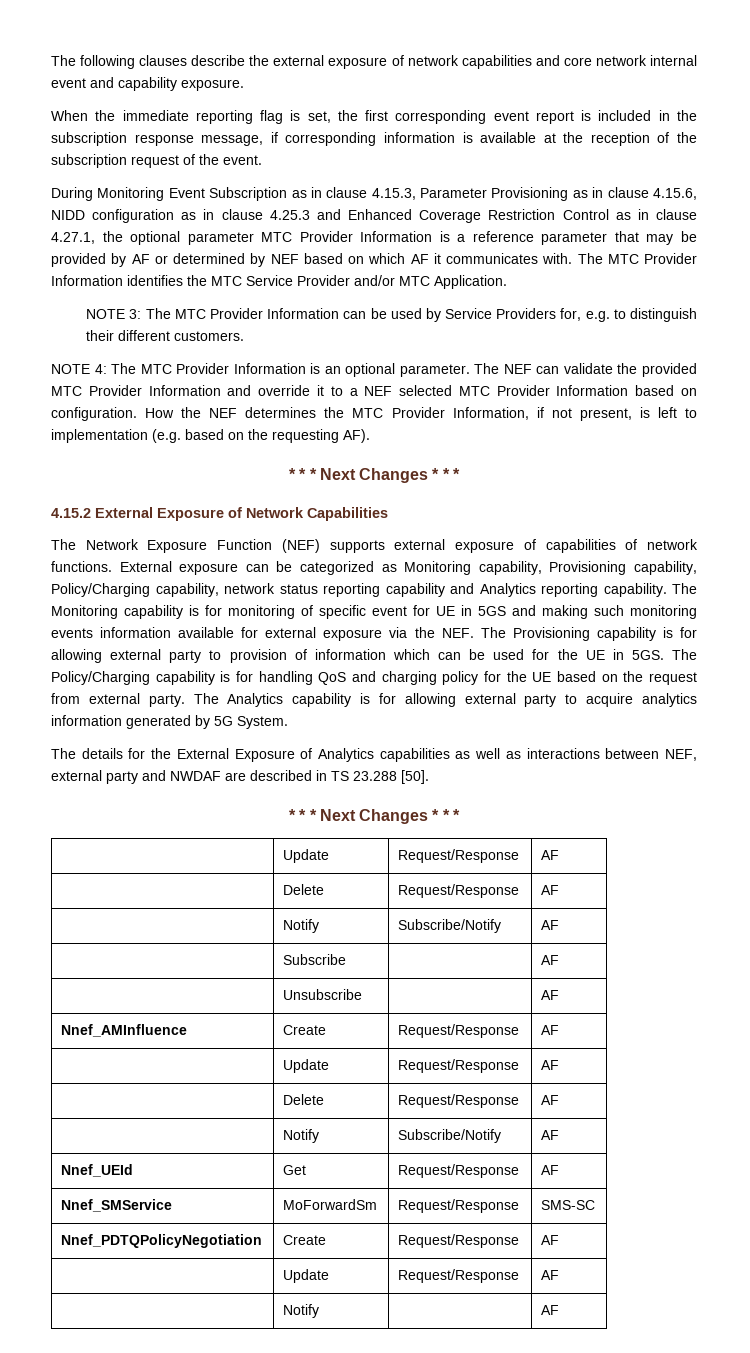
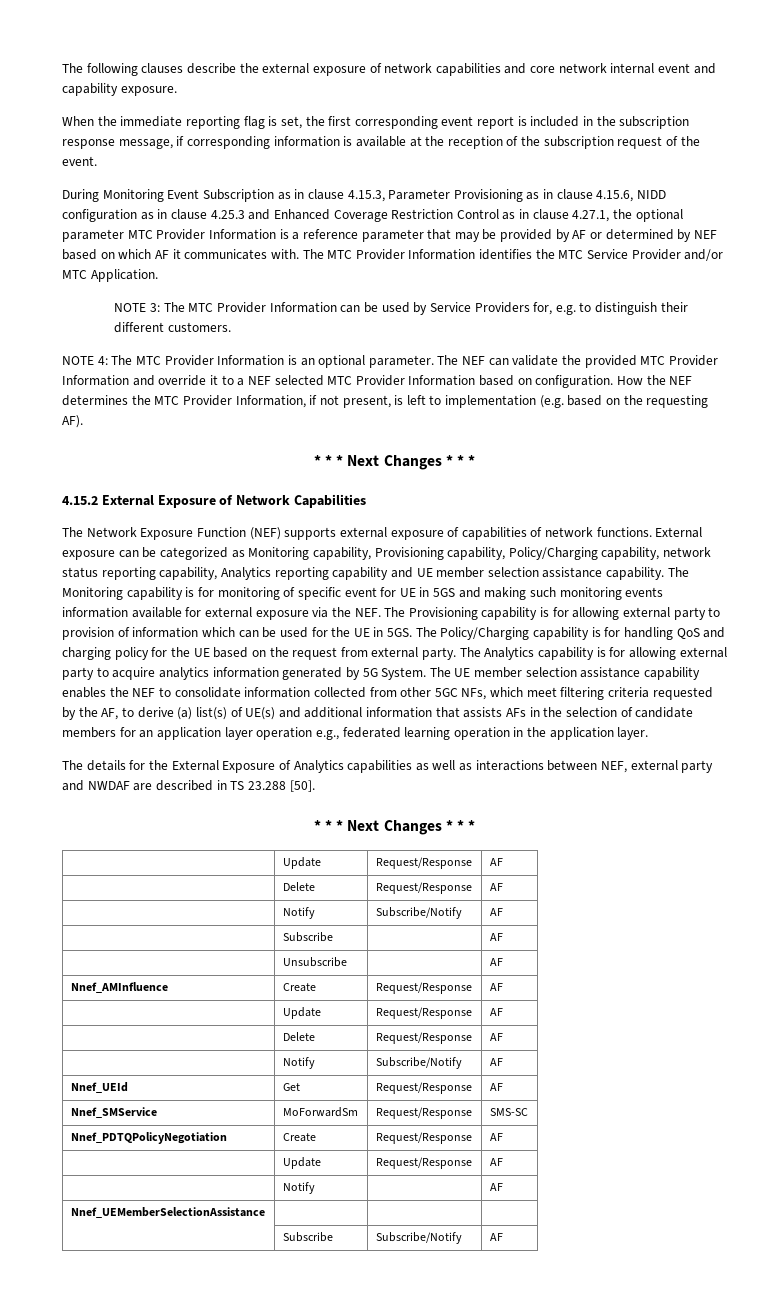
- External exposure can be categorized as Monitoring capability, Provisioning capability, Policy/Charging capability, network status reporting capability and Analytics reporting capability.
+ External exposure can be categorized as Monitoring capability, Provisioning capability, Policy/Charging capability, network status reporting capability, Analytics reporting capability and UE member selection assistance capability.
+ The UE member selection assistance capability enables the NEF to consolidate information collected from other 5GC NFs, which meet filtering criteria requested by the AF, to derive (a) list(s) of UE(s) and additional information that assists AFs in the selection of candidate members for an application layer operation e.g., federated learning operation in the application layer.
+ Nnef_UEMemberSelectionAssistance | | |
+ | Subscribe | Subscribe/Notify | AF

